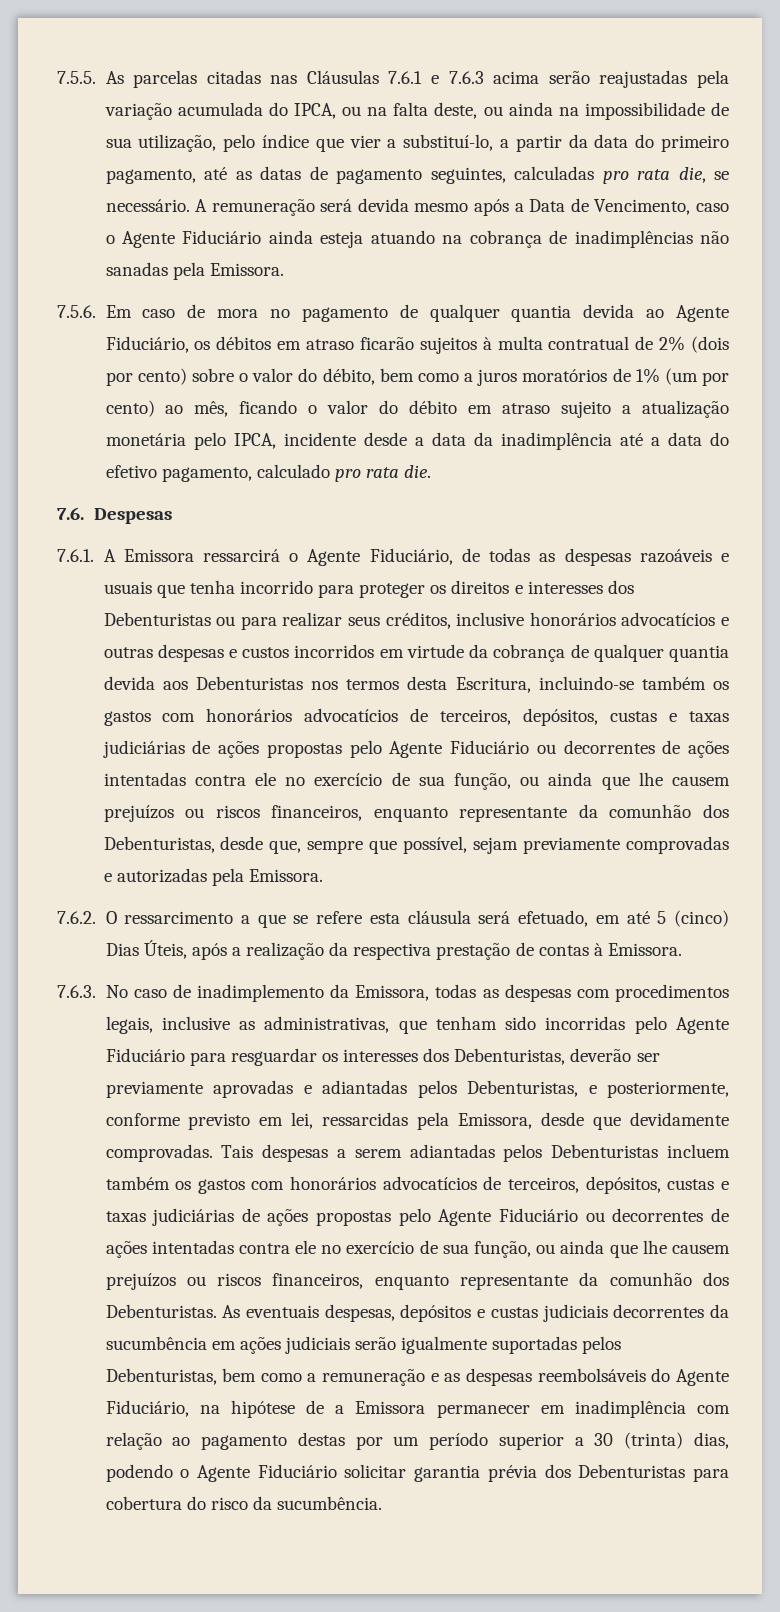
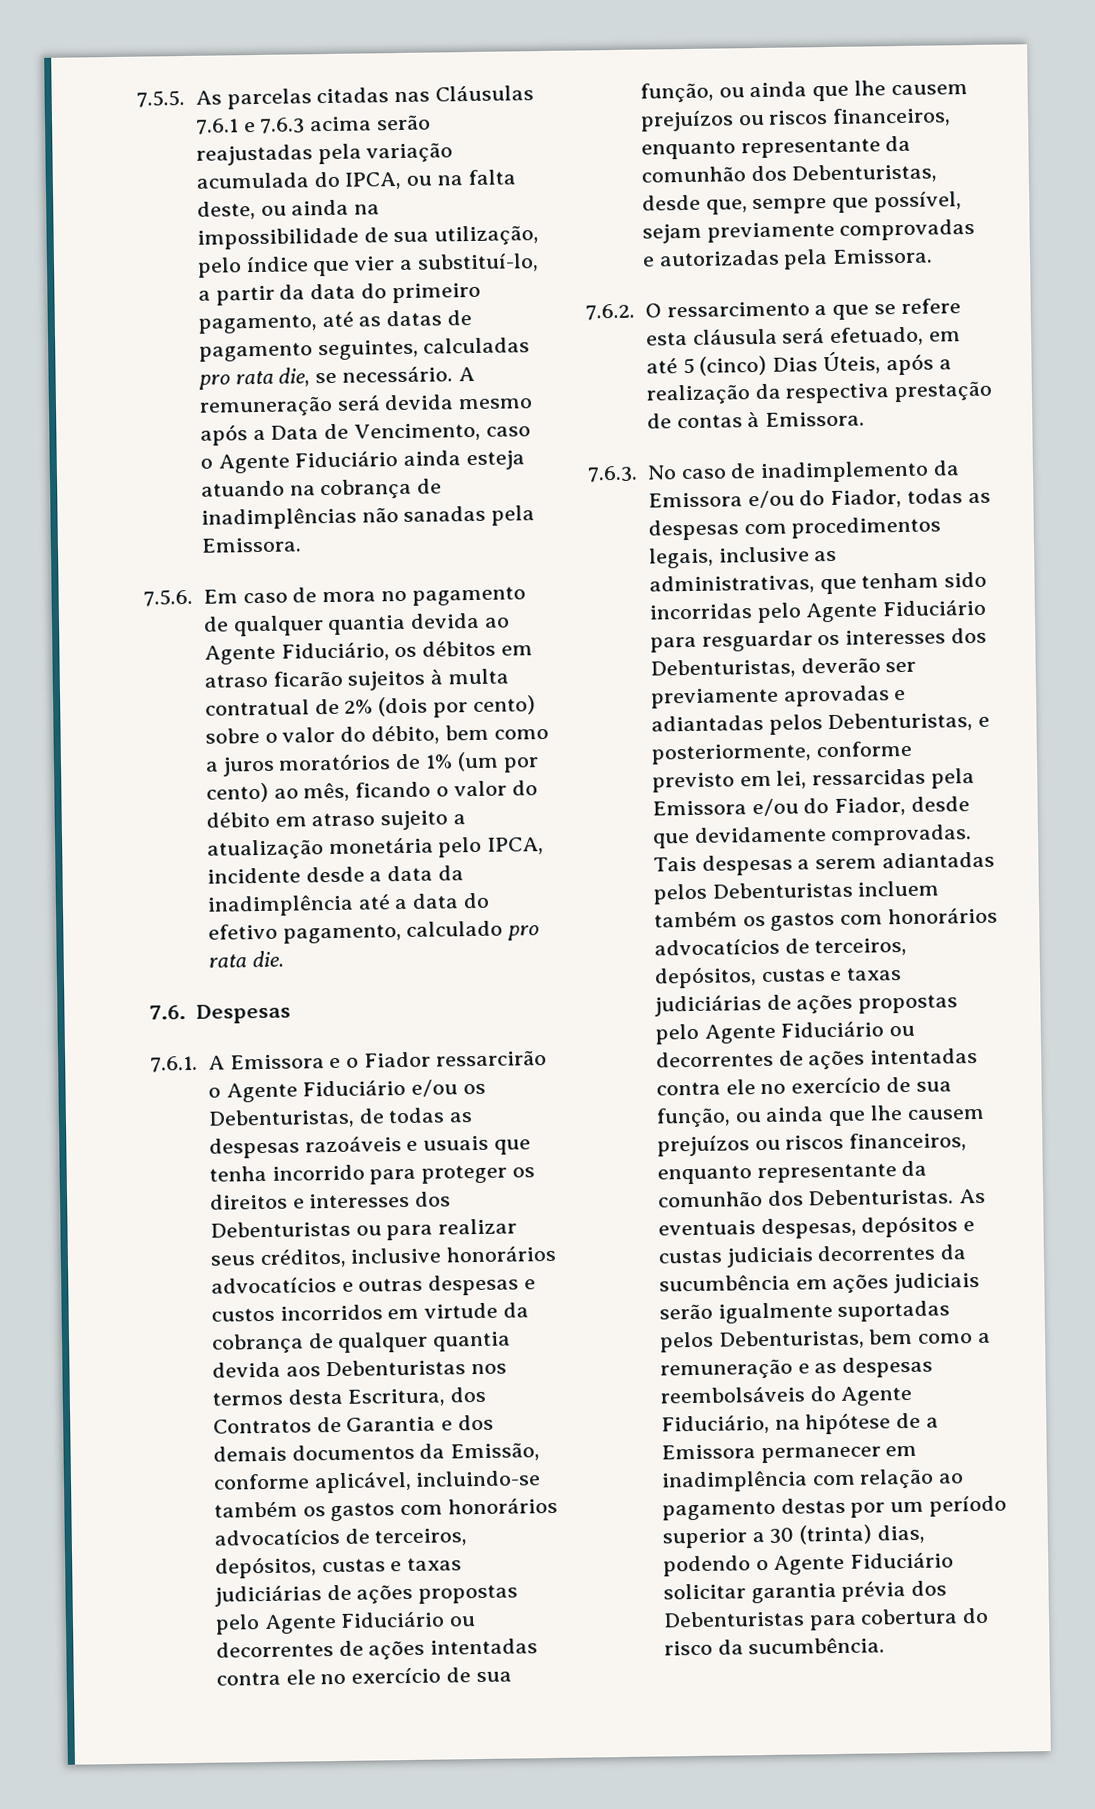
- 7.6.1. A Emissora ressarcirá o Agente Fiduciário, de todas as despesas razoáveis e usuais que tenha incorrido para proteger os direitos e interesses dos Debenturistas ou para realizar seus créditos, inclusive honorários advocatícios e outras despesas e custos incorridos em virtude da cobrança de qualquer quantia devida aos Debenturistas nos termos desta Escritura, incluindo-se também os gastos com honorários advocatícios de terceiros, depósitos, custas e taxas judiciárias de ações propostas pelo Agente Fiduciário ou decorrentes de ações intentadas contra ele no exercício de sua função, ou ainda que lhe causem prejuízos ou riscos financeiros, enquanto representante da comunhão dos Debenturistas, desde que, sempre que possível, sejam previamente comprovadas e autorizadas pela Emissora.
+ 7.6.1. A Emissora e o Fiador ressarcirão o Agente Fiduciário e/ou os Debenturistas, de todas as despesas razoáveis e usuais que tenha incorrido para proteger os direitos e interesses dos Debenturistas ou para realizar seus créditos, inclusive honorários advocatícios e outras despesas e custos incorridos em virtude da cobrança de qualquer quantia devida aos Debenturistas nos termos desta Escritura, dos Contratos de Garantia e dos demais documentos da Emissão, conforme aplicável, incluindo-se também os gastos com honorários advocatícios de terceiros, depósitos, custas e taxas judiciárias de ações propostas pelo Agente Fiduciário ou decorrentes de ações intentadas contra ele no exercício de sua função, ou ainda que lhe causem prejuízos ou riscos financeiros, enquanto representante da comunhão dos Debenturistas, desde que, sempre que possível, sejam previamente comprovadas e autorizadas pela Emissora.
- 7.6.3. No caso de inadimplemento da Emissora, todas as despesas com procedimentos legais, inclusive as administrativas, que tenham sido incorridas pelo Agente Fiduciário para resguardar os interesses dos Debenturistas, deverão ser previamente aprovadas e adiantadas pelos Debenturistas, e posteriormente, conforme previsto em lei, ressarcidas pela Emissora, desde que devidamente comprovadas.
+ 7.6.3. No caso de inadimplemento da Emissora e/ou do Fiador, todas as despesas com procedimentos legais, inclusive as administrativas, que tenham sido incorridas pelo Agente Fiduciário para resguardar os interesses dos Debenturistas, deverão ser previamente aprovadas e adiantadas pelos Debenturistas, e posteriormente, conforme previsto em lei, ressarcidas pela Emissora e/ou do Fiador, desde que devidamente comprovadas.

